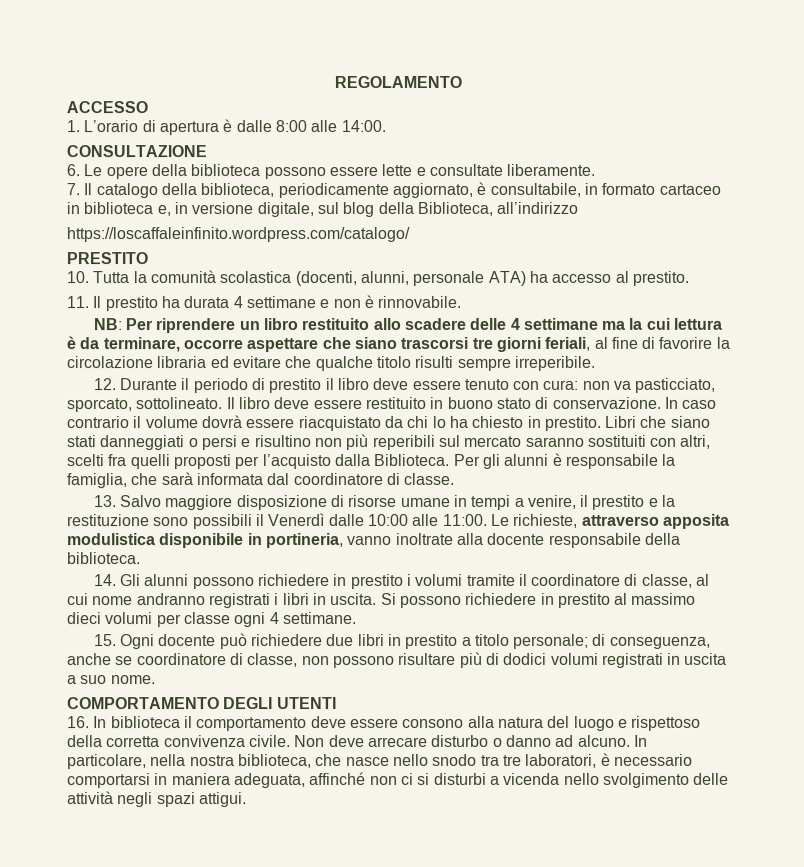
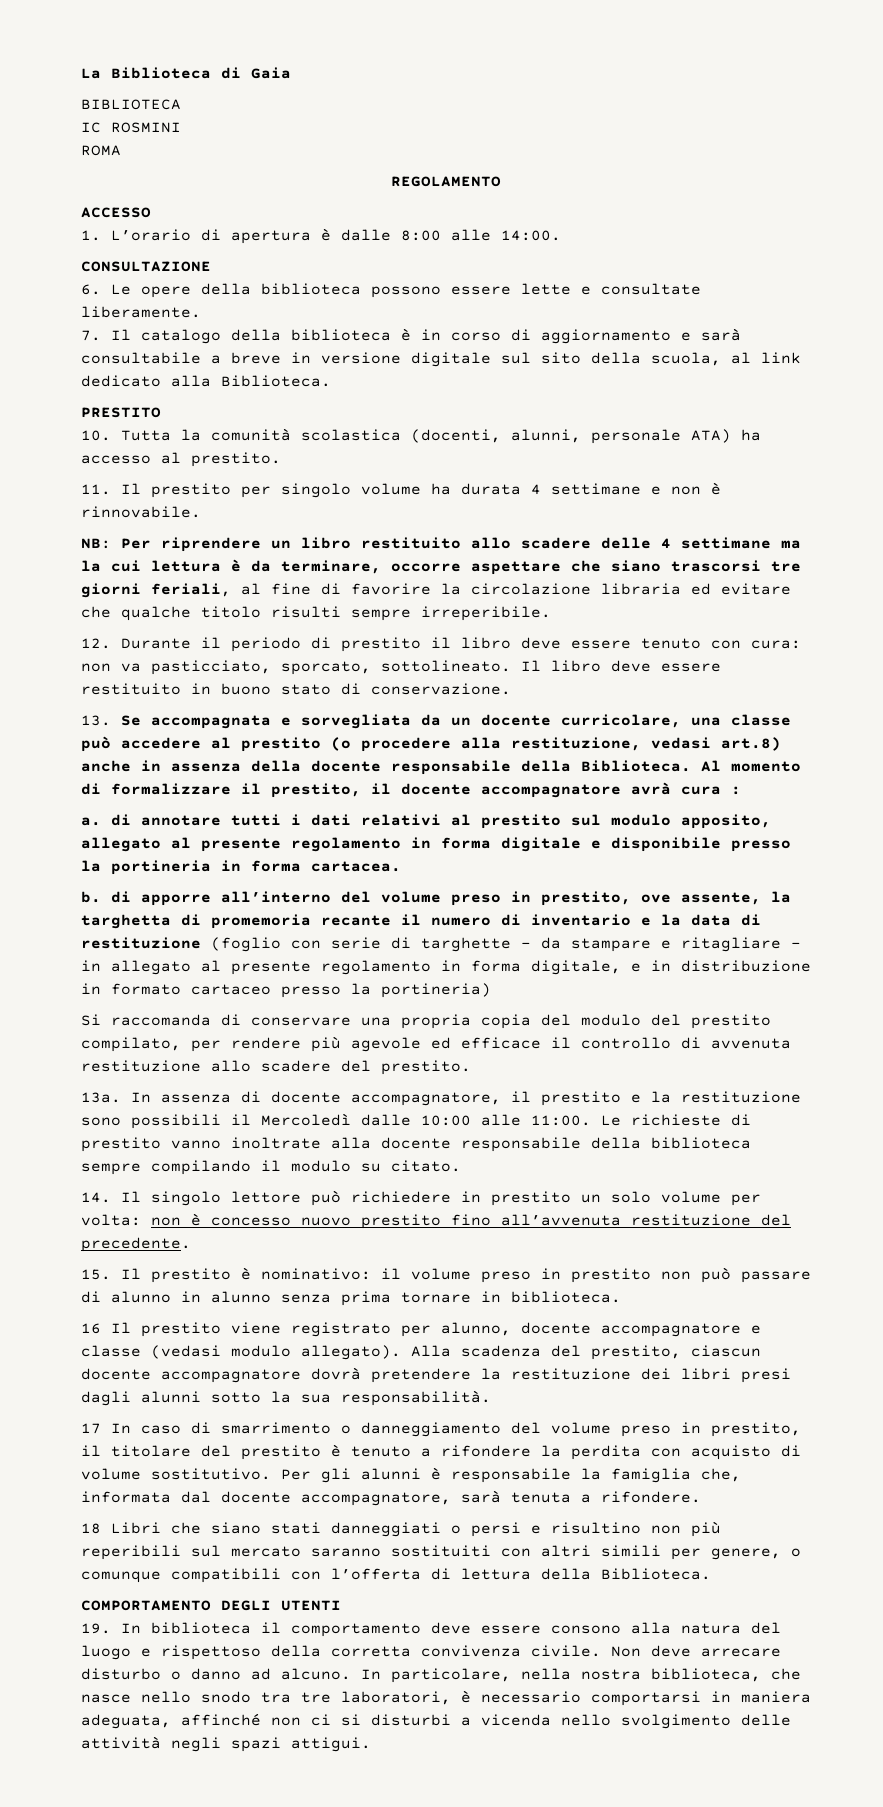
+ La Biblioteca di Gaia
+ BIBLIOTECA
+ IC ROSMINI
+ ROMA
- 7. Il catalogo della biblioteca, periodicamente aggiornato, è consultabile, in formato cartaceo in biblioteca e, in versione digitale, sul blog della Biblioteca, all’indirizzo
- https://loscaffaleinfinito.wordpress.com/catalogo/
+ 7. Il catalogo della biblioteca è in corso di aggiornamento e sarà consultabile a breve in versione digitale sul sito della scuola, al link dedicato alla Biblioteca.
- 11. Il prestito ha durata 4 settimane e non è rinnovabile.
+ 11. Il prestito per singolo volume ha durata 4 settimane e non è rinnovabile.
- Il libro deve essere restituito in buono stato di conservazione. In caso contrario il volume dovrà essere riacquistato da chi lo ha chiesto in prestito. Libri che siano stati danneggiati o persi e risultino non più reperibili sul mercato saranno sostituiti con altri, scelti fra quelli proposti per l’acquisto dalla Biblioteca. Per gli alunni è responsabile la famiglia, che sarà informata dal coordinatore di classe.
- 13. Salvo maggiore disposizione di risorse umane in tempi a venire, il prestito e la restituzione sono possibili il Venerdì dalle 10:00 alle 11:00. Le richieste, attraverso apposita modulistica disponibile in portineria, vanno inoltrate alla docente responsabile della biblioteca.
- 14. Gli alunni possono richiedere in prestito i volumi tramite il coordinatore di classe, al cui nome andranno registrati i libri in uscita. Si possono richiedere in prestito al massimo dieci volumi per classe ogni 4 settimane.
- 15. Ogni docente può richiedere due libri in prestito a titolo personale; di conseguenza, anche se coordinatore di classe, non possono risultare più di dodici volumi registrati in uscita a suo nome.
+ Il libro deve essere restituito in buono stato di conservazione.
+ 13. Se accompagnata e sorvegliata da un docente curricolare, una classe può accedere al prestito (o procedere alla restituzione, vedasi art.8) anche in assenza della docente responsabile della Biblioteca. Al momento di formalizzare il prestito, il docente accompagnatore avrà cura :
+ a. di annotare tutti i dati relativi al prestito sul modulo apposito, allegato al presente regolamento in forma digitale e disponibile presso la portineria in forma cartacea.
+ b. di apporre all’interno del volume preso in prestito, ove assente, la targhetta di promemoria recante il numero di inventario e la data di restituzione (foglio con serie di targhette - da stampare e ritagliare - in allegato al presente regolamento in forma digitale, e in distribuzione in formato cartaceo presso la portineria)
+ Si raccomanda di conservare una propria copia del modulo del prestito compilato, per rendere più agevole ed efficace il controllo di avvenuta restituzione allo scadere del prestito.
+ 13a. In assenza di docente accompagnatore, il prestito e la restituzione sono possibili il Mercoledì dalle 10:00 alle 11:00. Le richieste di prestito vanno inoltrate alla docente responsabile della biblioteca sempre compilando il modulo su citato.
+ 14. Il singolo lettore può richiedere in prestito un solo volume per volta: non è concesso nuovo prestito fino all’avvenuta restituzione del precedente.
+ 15. Il prestito è nominativo: il volume preso in prestito non può passare di alunno in alunno senza prima tornare in biblioteca.
+ 16 Il prestito viene registrato per alunno, docente accompagnatore e classe (vedasi modulo allegato). Alla scadenza del prestito, ciascun docente accompagnatore dovrà pretendere la restituzione dei libri presi dagli alunni sotto la sua responsabilità.
+ 17 In caso di smarrimento o danneggiamento del volume preso in prestito, il titolare del prestito è tenuto a rifondere la perdita con acquisto di volume sostitutivo. Per gli alunni è responsabile la famiglia che, informata dal docente accompagnatore, sarà tenuta a rifondere.
+ 18 Libri che siano stati danneggiati o persi e risultino non più reperibili sul mercato saranno sostituiti con altri simili per genere, o comunque compatibili con l’offerta di lettura della Biblioteca.
- 16. In biblioteca il comportamento deve essere consono alla natura del luogo e rispettoso della corretta convivenza civile.
+ 19. In biblioteca il comportamento deve essere consono alla natura del luogo e rispettoso della corretta convivenza civile.

